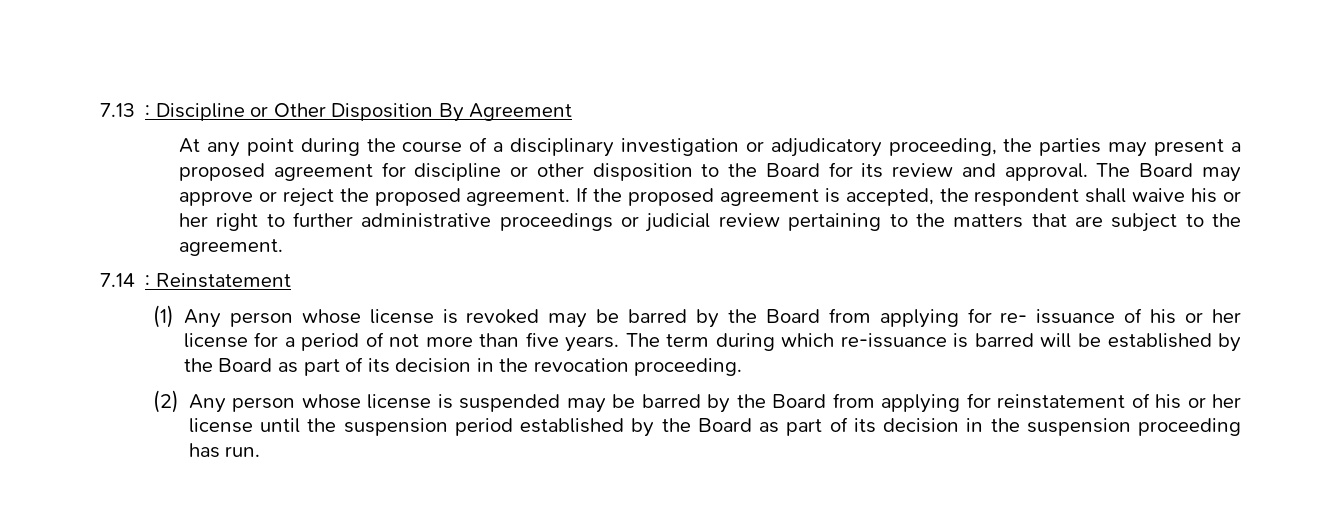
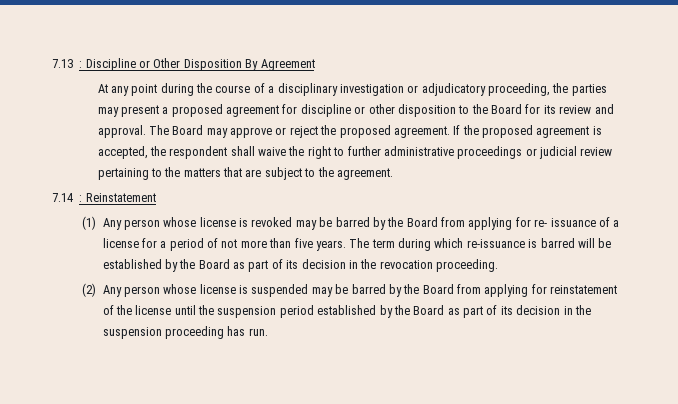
- If the proposed agreement is accepted, the respondent shall waive his or her right to further administrative proceedings or judicial review pertaining to the matters that are subject to the agreement.
+ If the proposed agreement is accepted, the respondent shall waive the right to further administrative proceedings or judicial review pertaining to the matters that are subject to the agreement.
- (1) Any person whose license is revoked may be barred by the Board from applying for re- issuance of his or her license for a period of not more than five years.
+ (1) Any person whose license is revoked may be barred by the Board from applying for re- issuance of a license for a period of not more than five years.
- (2) Any person whose license is suspended may be barred by the Board from applying for reinstatement of his or her license until the suspension period established by the Board as part of its decision in the suspension proceeding has run.
+ (2) Any person whose license is suspended may be barred by the Board from applying for reinstatement of the license until the suspension period established by the Board as part of its decision in the suspension proceeding has run.

